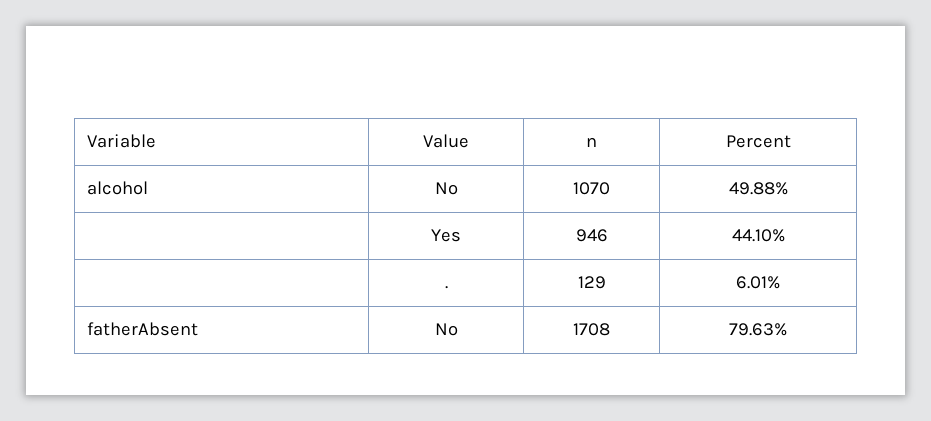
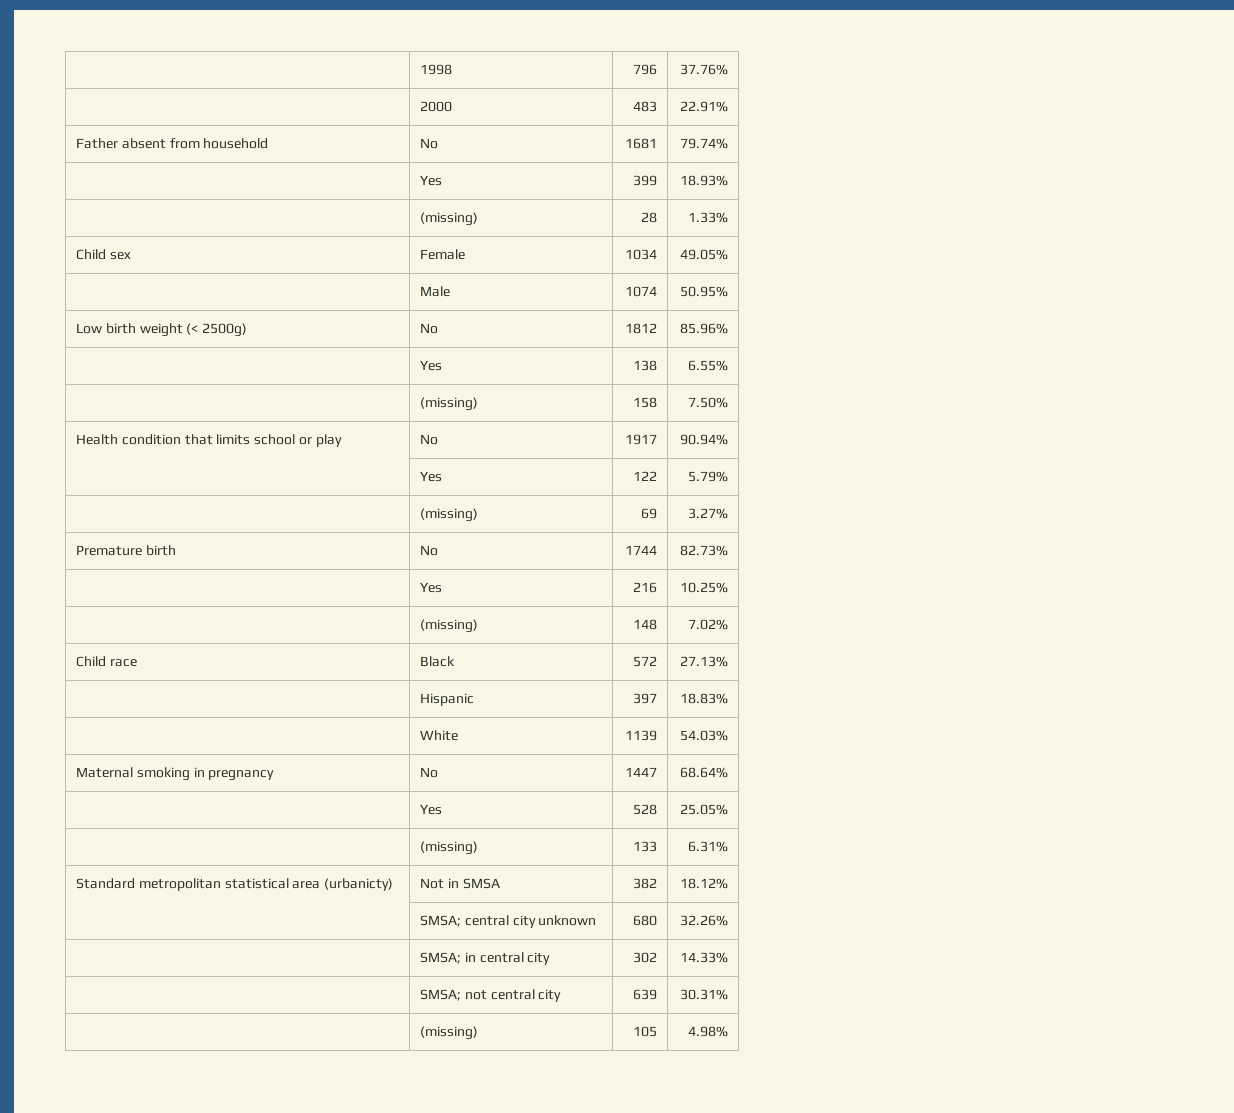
- Variable | Value | n | Percent
- alcohol | No | 1070 | 49.88%
- | Yes | 946 | 44.10%
- | . | 129 | 6.01%
- fatherAbsent | No | 1708 | 79.63%
+ | 1998 | 796 | 37.76%
+ | 2000 | 483 | 22.91%
+ Father absent from household | No | 1681 | 79.74%
+ | Yes | 399 | 18.93%
+ | (missing) | 28 | 1.33%
+ Child sex | Female | 1034 | 49.05%
+ | Male | 1074 | 50.95%
+ Low birth weight (< 2500g) | No | 1812 | 85.96%
+ | Yes | 138 | 6.55%
+ | (missing) | 158 | 7.50%
+ Health condition that limits school or play | No | 1917 | 90.94%
+ | Yes | 122 | 5.79%
+ | (missing) | 69 | 3.27%
+ Premature birth | No | 1744 | 82.73%
+ | Yes | 216 | 10.25%
+ | (missing) | 148 | 7.02%
+ Child race | Black | 572 | 27.13%
+ | Hispanic | 397 | 18.83%
+ | White | 1139 | 54.03%
+ Maternal smoking in pregnancy | No | 1447 | 68.64%
+ | Yes | 528 | 25.05%
+ | (missing) | 133 | 6.31%
+ Standard metropolitan statistical area (urbanicty) | Not in SMSA | 382 | 18.12%
+ | SMSA; central city unknown | 680 | 32.26%
+ | SMSA; in central city | 302 | 14.33%
+ | SMSA; not central city | 639 | 30.31%
+ | (missing) | 105 | 4.98%

